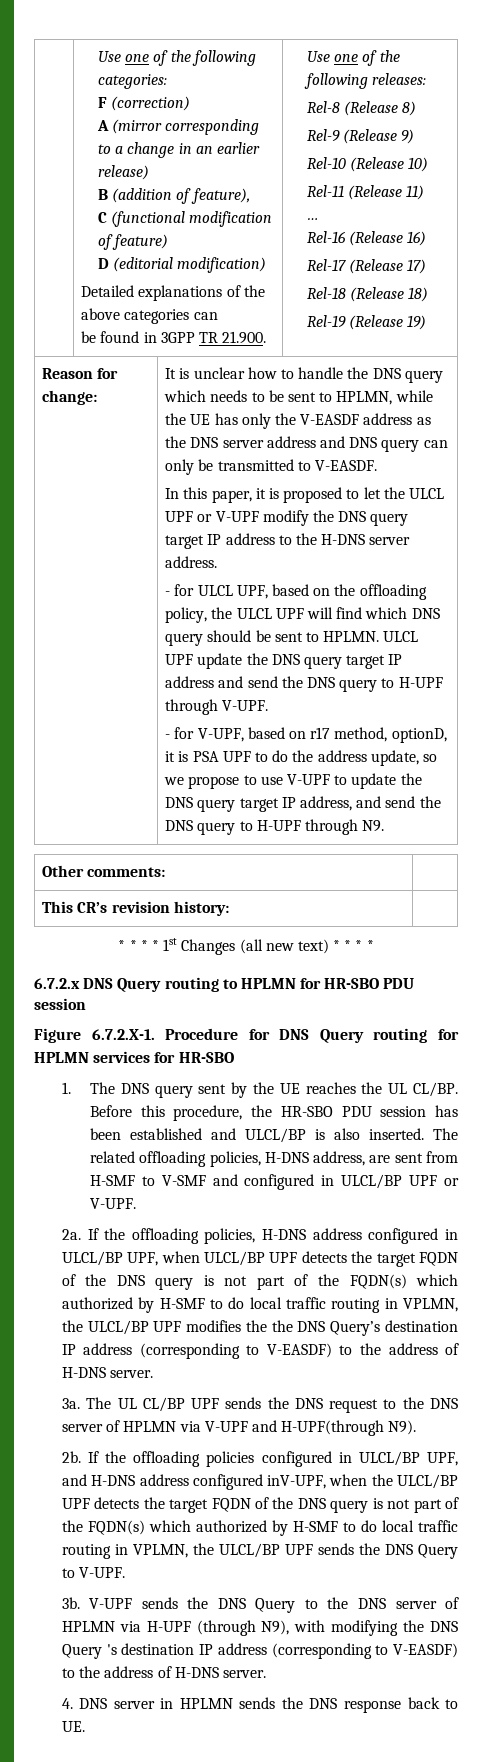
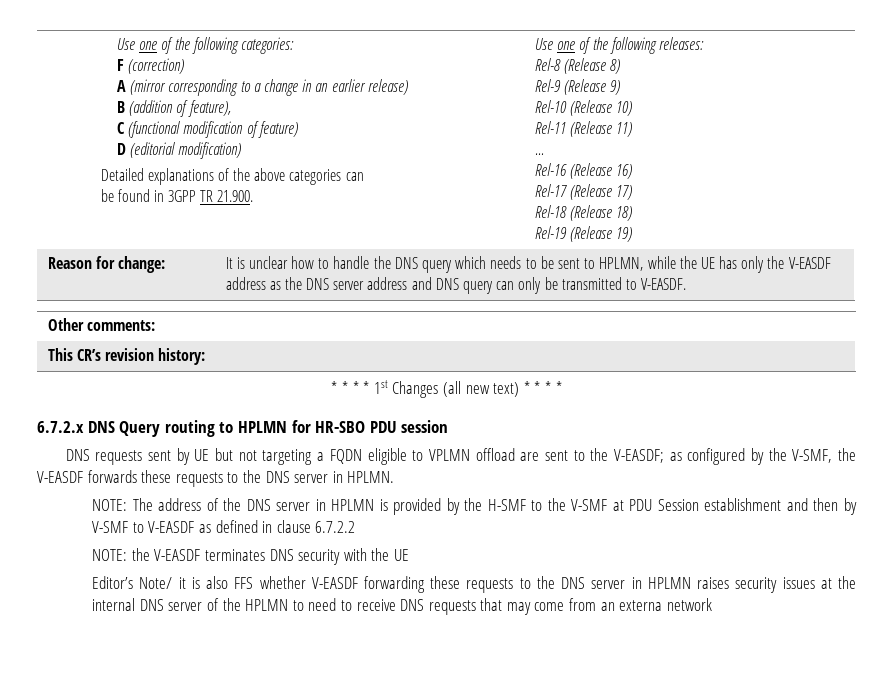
- In this paper, it is proposed to let the ULCL UPF or V-UPF modify the DNS query target IP address to the H-DNS server address.
- - for ULCL UPF, based on the offloading policy, the ULCL UPF will find which DNS query should be sent to HPLMN. ULCL UPF update the DNS query target IP address and send the DNS query to H-UPF through V-UPF.
- - for V-UPF, based on r17 method, optionD, it is PSA UPF to do the address update, so we propose to use V-UPF to update the DNS query target IP address, and send the DNS query to H-UPF through N9.
- Figure 6.7.2.X-1. Procedure for DNS Query routing for HPLMN services for HR-SBO
- 1. The DNS query sent by the UE reaches the UL CL/BP. Before this procedure, the HR-SBO PDU session has been established and ULCL/BP is also inserted. The related offloading policies, H-DNS address, are sent from H-SMF to V-SMF and configured in ULCL/BP UPF or V-UPF.
- 2a. If the offloading policies, H-DNS address configured in ULCL/BP UPF, when ULCL/BP UPF detects the target FQDN of the DNS query is not part of the FQDN(s) which authorized by H-SMF to do local traffic routing in VPLMN, the ULCL/BP UPF modifies the the DNS Query’s destination IP address (corresponding to V-EASDF) to the address of H-DNS server.
- 3a. The UL CL/BP UPF sends the DNS request to the DNS server of HPLMN via V-UPF and H-UPF(through N9).
- 2b. If the offloading policies configured in ULCL/BP UPF, and H-DNS address configured inV-UPF, when the ULCL/BP UPF detects the target FQDN of the DNS query is not part of the FQDN(s) which authorized by H-SMF to do local traffic routing in VPLMN, the ULCL/BP UPF sends the DNS Query to V-UPF.
- 3b. V-UPF sends the DNS Query to the DNS server of HPLMN via H-UPF (through N9), with modifying the DNS Query 's destination IP address (corresponding to V-EASDF) to the address of H-DNS server.
- 4. DNS server in HPLMN sends the DNS response back to UE.
+ DNS requests sent by UE but not targeting a FQDN eligible to VPLMN offload are sent to the V-EASDF; as configured by the V-SMF, the V-EASDF forwards these requests to the DNS server in HPLMN.
+ NOTE: The address of the DNS server in HPLMN is provided by the H-SMF to the V-SMF at PDU Session establishment and then by V-SMF to V-EASDF as defined in clause 6.7.2.2
+ NOTE: the V-EASDF terminates DNS security with the UE
+ Editor’s Note/ it is also FFS whether V-EASDF forwarding these requests to the DNS server in HPLMN raises security issues at the internal DNS server of the HPLMN to need to receive DNS requests that may come from an externa network

